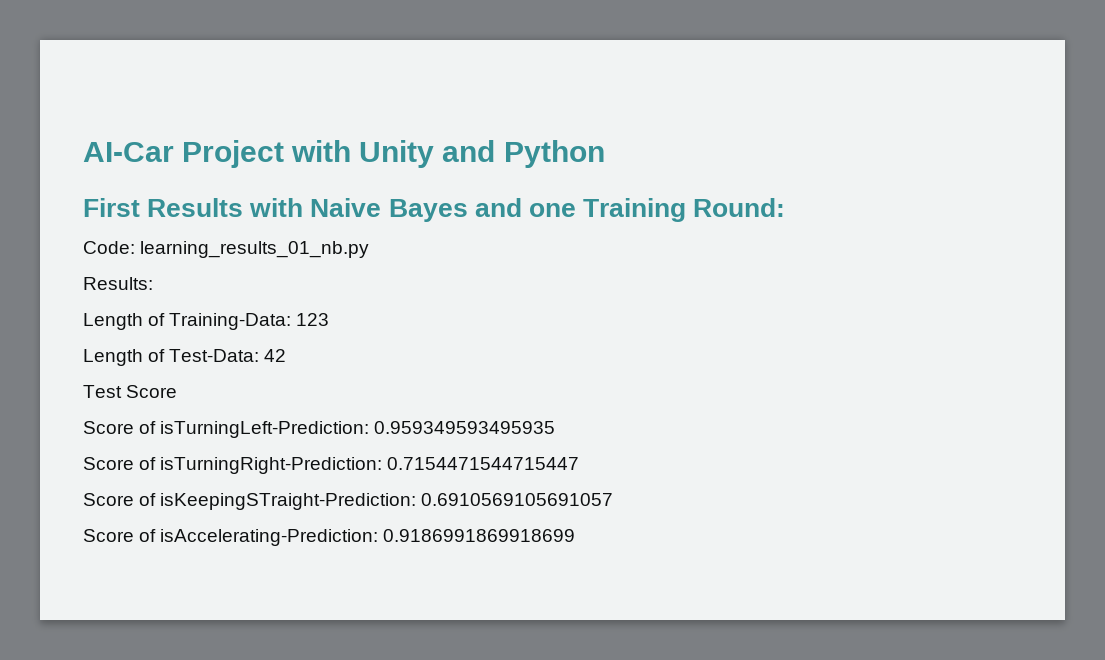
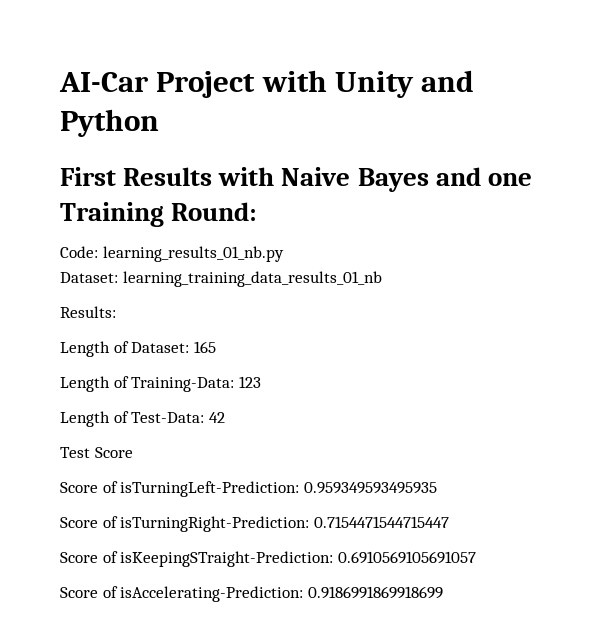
+ Dataset: learning_training_data_results_01_nb
+ Length of Dataset: 165

